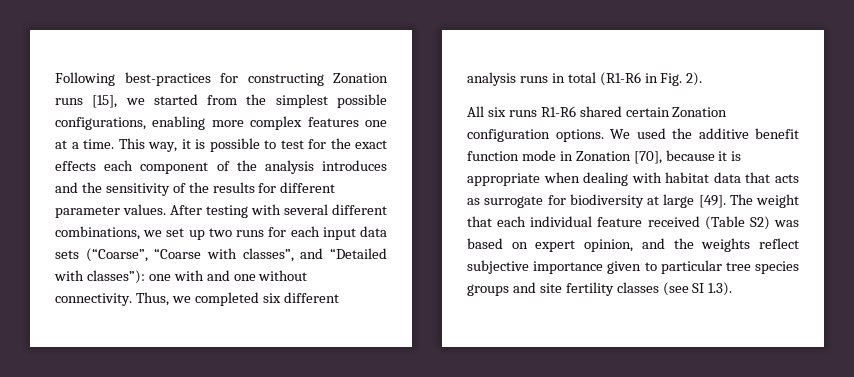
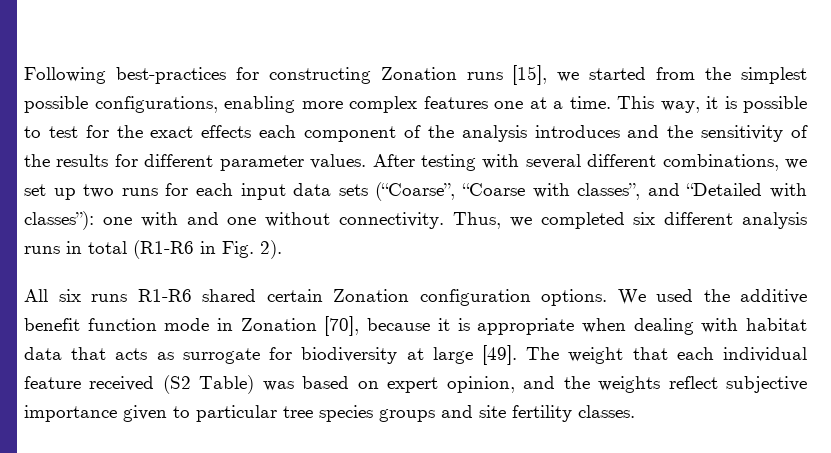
- The weight that each individual feature received (Table S2) was based on expert opinion, and the weights reflect subjective importance given to particular tree species groups and site fertility classes (see SI 1.3).
+ The weight that each individual feature received (S2 Table) was based on expert opinion, and the weights reflect subjective importance given to particular tree species groups and site fertility classes.

